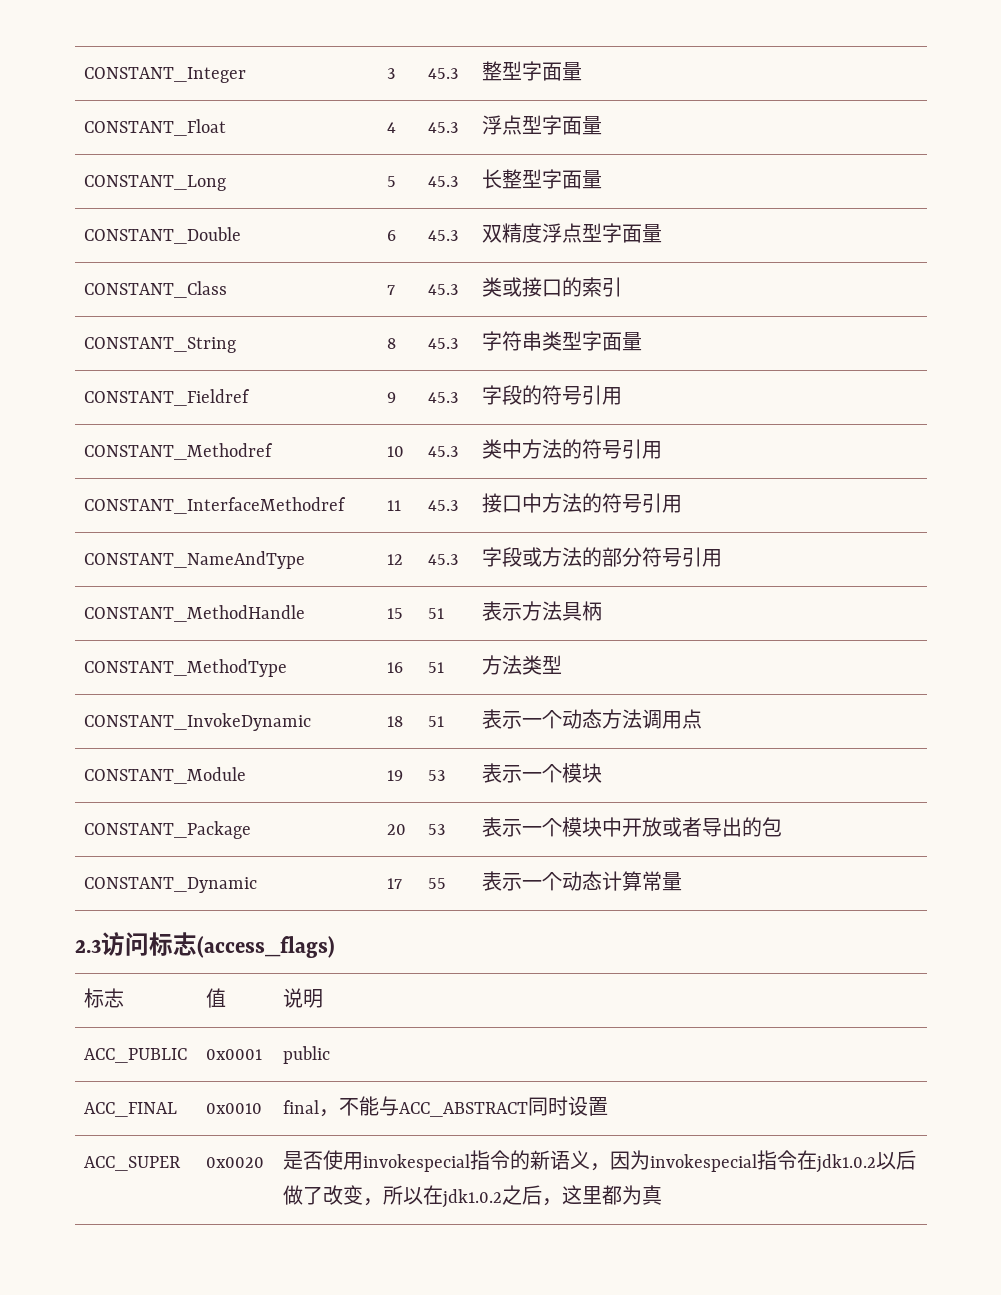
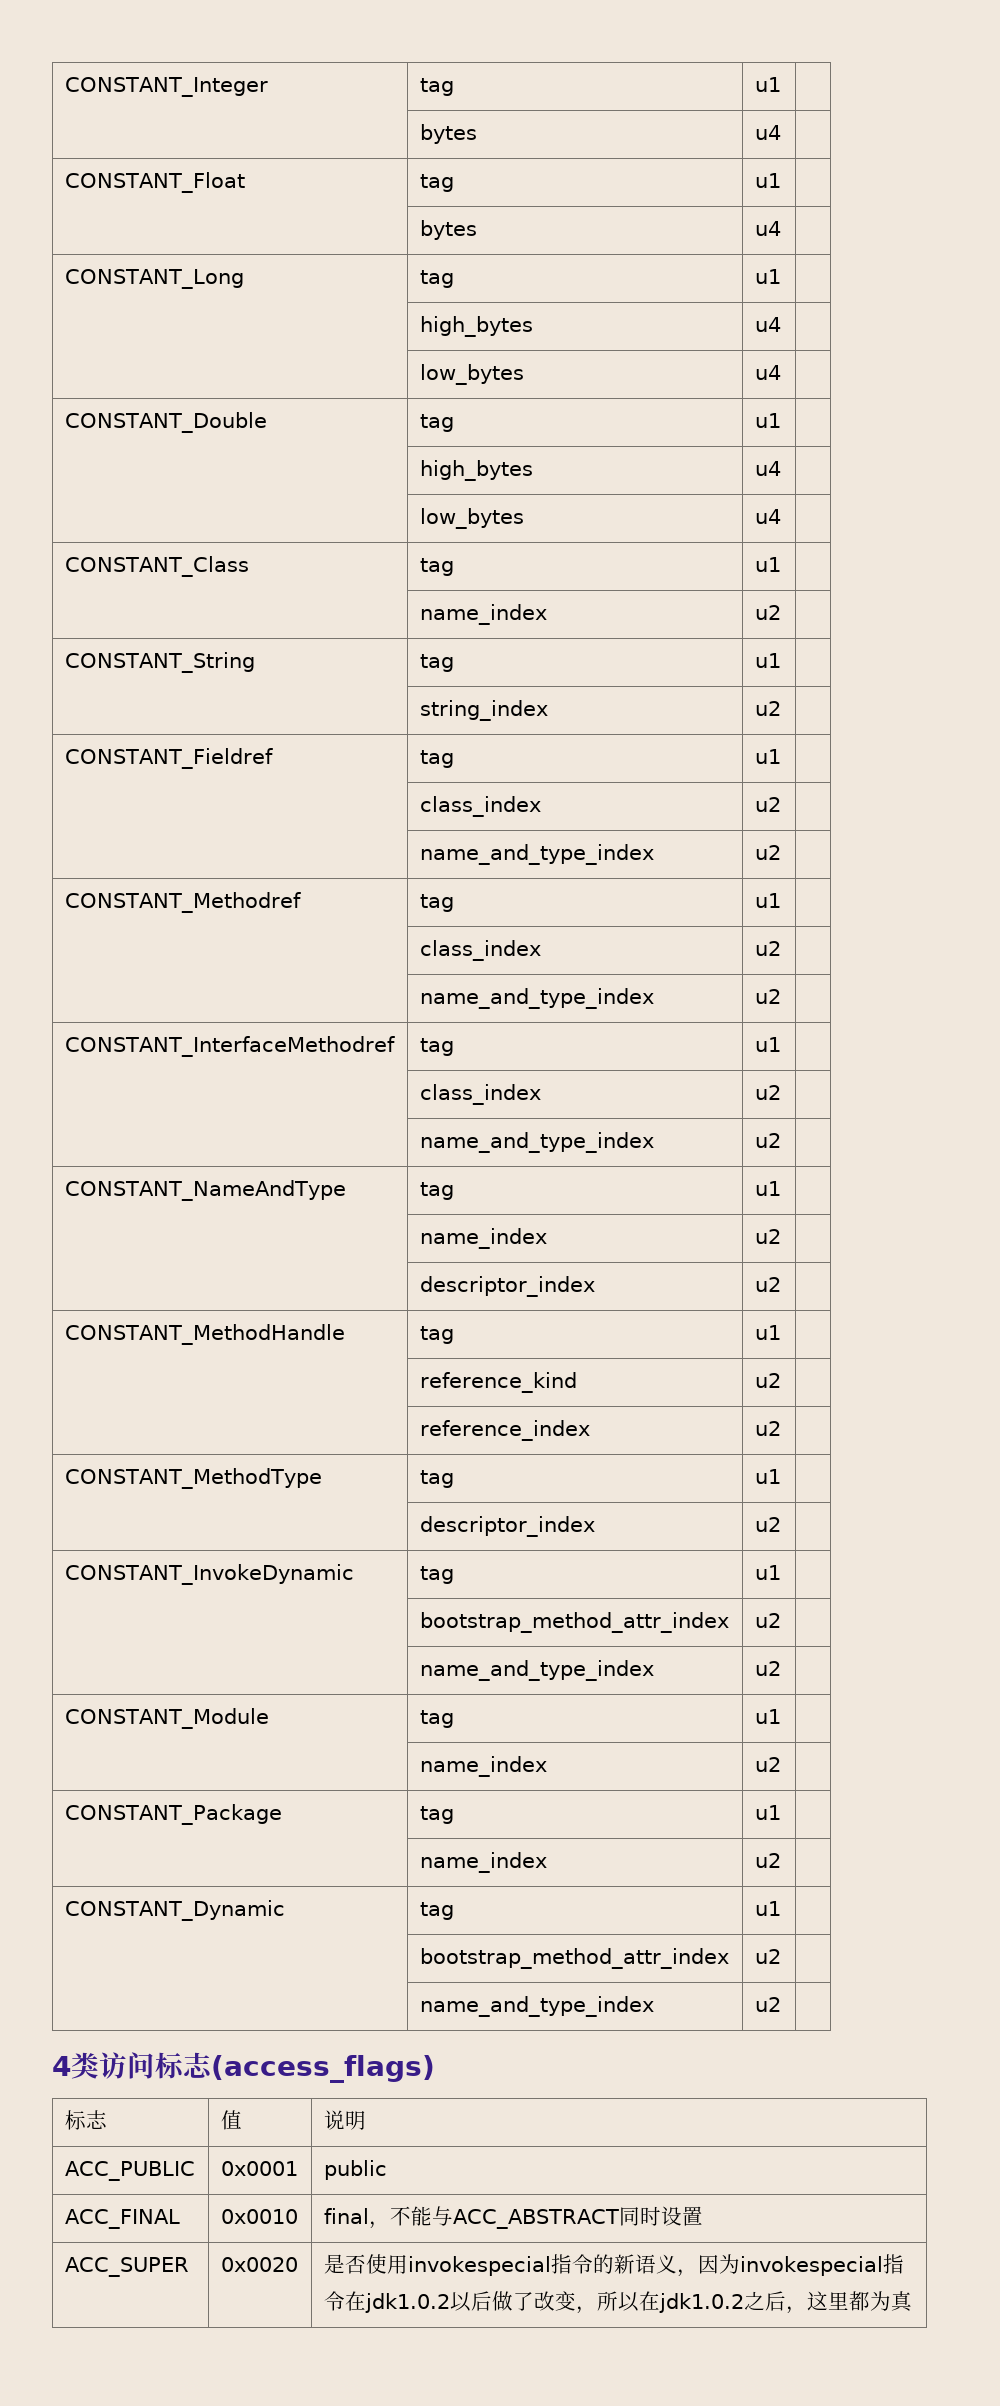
- CONSTANT_Integer | 3 | 45.3 | 整型字面量
- CONSTANT_Float | 4 | 45.3 | 浮点型字面量
- CONSTANT_Long | 5 | 45.3 | 长整型字面量
- CONSTANT_Double | 6 | 45.3 | 双精度浮点型字面量
- CONSTANT_Class | 7 | 45.3 | 类或接口的索引
- CONSTANT_String | 8 | 45.3 | 字符串类型字面量
- CONSTANT_Fieldref | 9 | 45.3 | 字段的符号引用
- CONSTANT_Methodref | 10 | 45.3 | 类中方法的符号引用
- CONSTANT_InterfaceMethodref | 11 | 45.3 | 接口中方法的符号引用
- CONSTANT_NameAndType | 12 | 45.3 | 字段或方法的部分符号引用
- CONSTANT_MethodHandle | 15 | 51 | 表示方法具柄
- CONSTANT_MethodType | 16 | 51 | 方法类型
- CONSTANT_InvokeDynamic | 18 | 51 | 表示一个动态方法调用点
- CONSTANT_Module | 19 | 53 | 表示一个模块
- CONSTANT_Package | 20 | 53 | 表示一个模块中开放或者导出的包
- CONSTANT_Dynamic | 17 | 55 | 表示一个动态计算常量
- 2.3访问标志(access_flags)
+ CONSTANT_Integer | tag | u1 |
+ | bytes | u4 |
+ CONSTANT_Float | tag | u1 |
+ | bytes | u4 |
+ CONSTANT_Long | tag | u1 |
+ | high_bytes | u4 |
+ | low_bytes | u4 |
+ CONSTANT_Double | tag | u1 |
+ | high_bytes | u4 |
+ | low_bytes | u4 |
+ CONSTANT_Class | tag | u1 |
+ | name_index | u2 |
+ CONSTANT_String | tag | u1 |
+ | string_index | u2 |
+ CONSTANT_Fieldref | tag | u1 |
+ | class_index | u2 |
+ | name_and_type_index | u2 |
+ CONSTANT_Methodref | tag | u1 |
+ | class_index | u2 |
+ | name_and_type_index | u2 |
+ CONSTANT_InterfaceMethodref | tag | u1 |
+ | class_index | u2 |
+ | name_and_type_index | u2 |
+ CONSTANT_NameAndType | tag | u1 |
+ | name_index | u2 |
+ | descriptor_index | u2 |
+ CONSTANT_MethodHandle | tag | u1 |
+ | reference_kind | u2 |
+ | reference_index | u2 |
+ CONSTANT_MethodType | tag | u1 |
+ | descriptor_index | u2 |
+ CONSTANT_InvokeDynamic | tag | u1 |
+ | bootstrap_method_attr_index | u2 |
+ | name_and_type_index | u2 |
+ CONSTANT_Module | tag | u1 |
+ | name_index | u2 |
+ CONSTANT_Package | tag | u1 |
+ | name_index | u2 |
+ CONSTANT_Dynamic | tag | u1 |
+ | bootstrap_method_attr_index | u2 |
+ | name_and_type_index | u2 |
+ 4类访问标志(access_flags)

